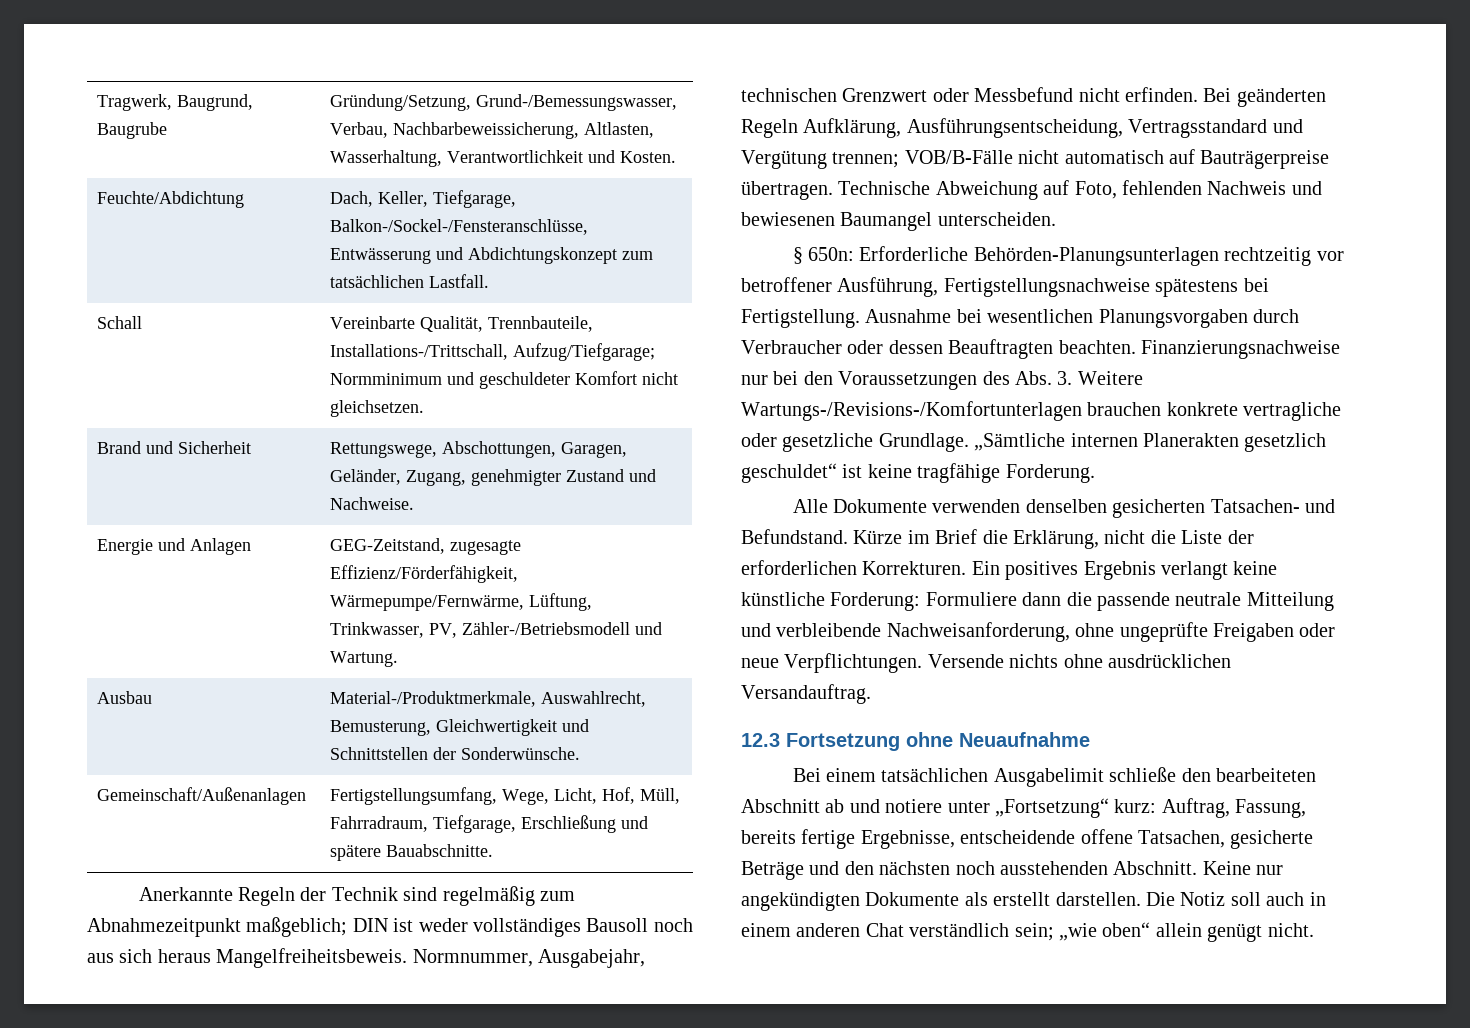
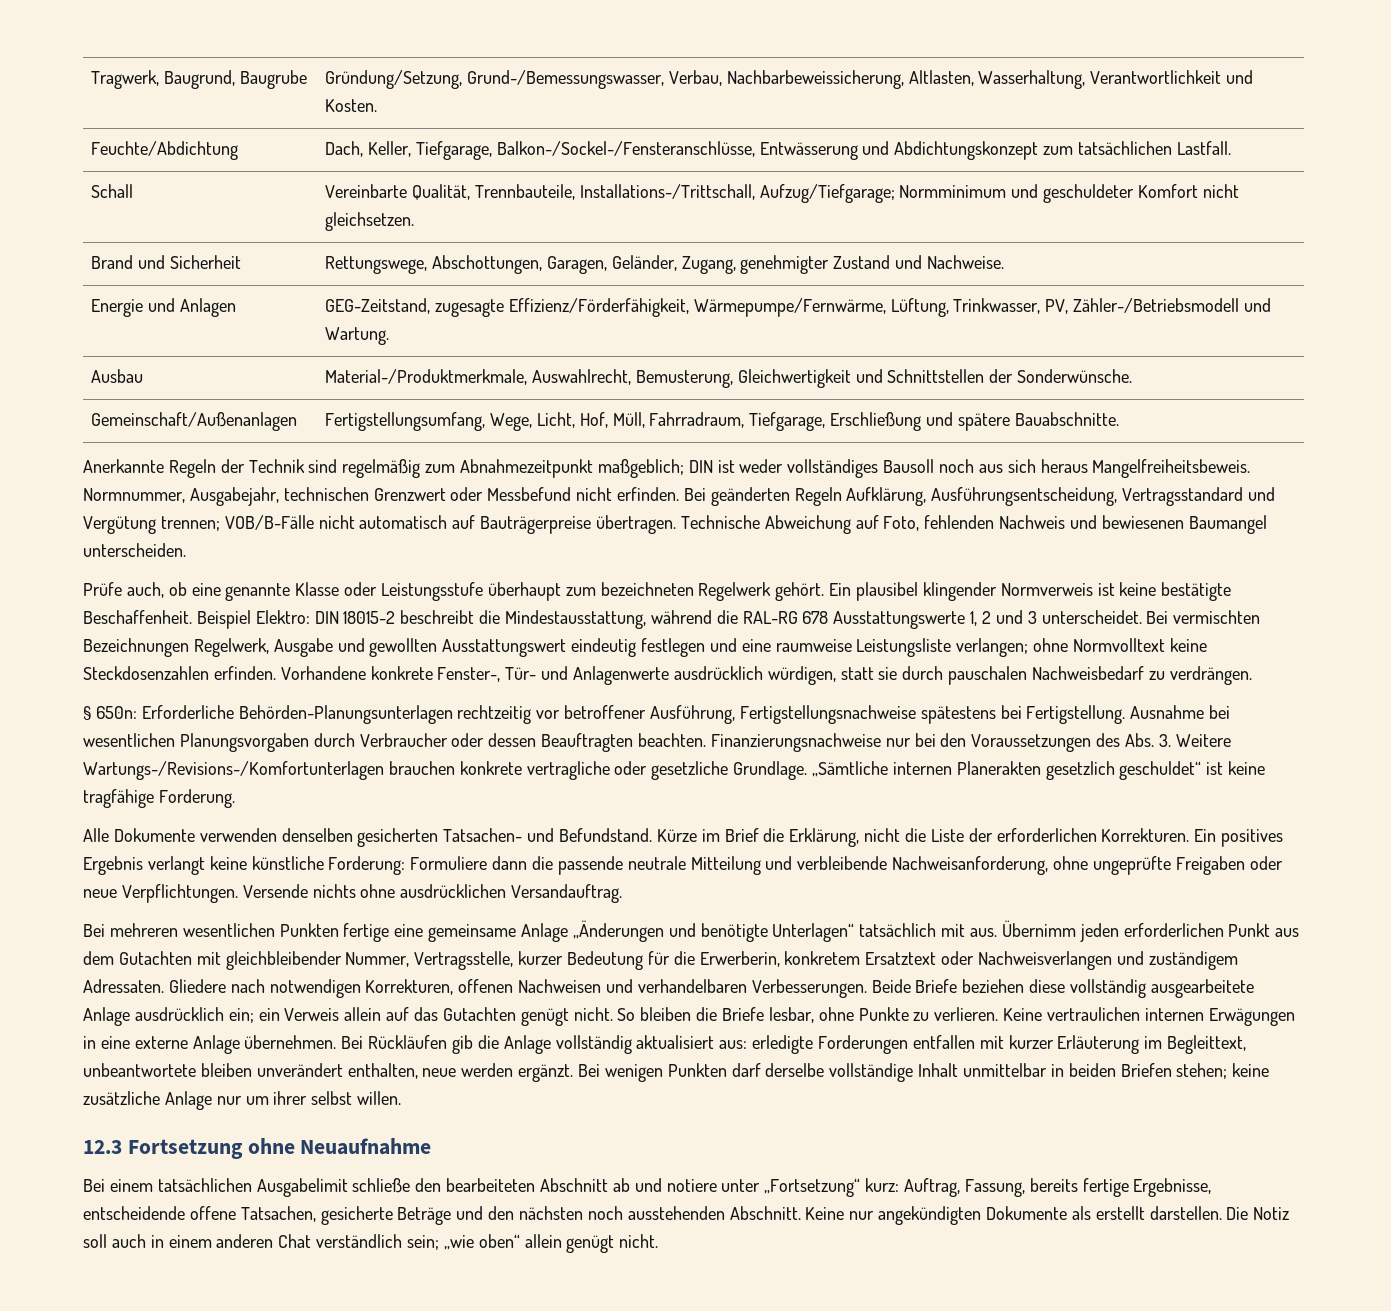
+ Prüfe auch, ob eine genannte Klasse oder Leistungsstufe überhaupt zum bezeichneten Regelwerk gehört. Ein plausibel klingender Normverweis ist keine bestätigte Beschaffenheit. Beispiel Elektro: DIN 18015-2 beschreibt die Mindestausstattung, während die RAL-RG 678 Ausstattungswerte 1, 2 und 3 unterscheidet. Bei vermischten Bezeichnungen Regelwerk, Ausgabe und gewollten Ausstattungswert eindeutig festlegen und eine raumweise Leistungsliste verlangen; ohne Normvolltext keine Steckdosenzahlen erfinden. Vorhandene konkrete Fenster-, Tür- und Anlagenwerte ausdrücklich würdigen, statt sie durch pauschalen Nachweisbedarf zu verdrängen.
+ Bei mehreren wesentlichen Punkten fertige eine gemeinsame Anlage „Änderungen und benötigte Unterlagen“ tatsächlich mit aus. Übernimm jeden erforderlichen Punkt aus dem Gutachten mit gleichbleibender Nummer, Vertragsstelle, kurzer Bedeutung für die Erwerberin, konkretem Ersatztext oder Nachweisverlangen und zuständigem Adressaten. Gliedere nach notwendigen Korrekturen, offenen Nachweisen und verhandelbaren Verbesserungen. Beide Briefe beziehen diese vollständig ausgearbeitete Anlage ausdrücklich ein; ein Verweis allein auf das Gutachten genügt nicht. So bleiben die Briefe lesbar, ohne Punkte zu verlieren. Keine vertraulichen internen Erwägungen in eine externe Anlage übernehmen. Bei Rückläufen gib die Anlage vollständig aktualisiert aus: erledigte Forderungen entfallen mit kurzer Erläuterung im Begleittext, unbeantwortete bleiben unverändert enthalten, neue werden ergänzt. Bei wenigen Punkten darf derselbe vollständige Inhalt unmittelbar in beiden Briefen stehen; keine zusätzliche Anlage nur um ihrer selbst willen.

